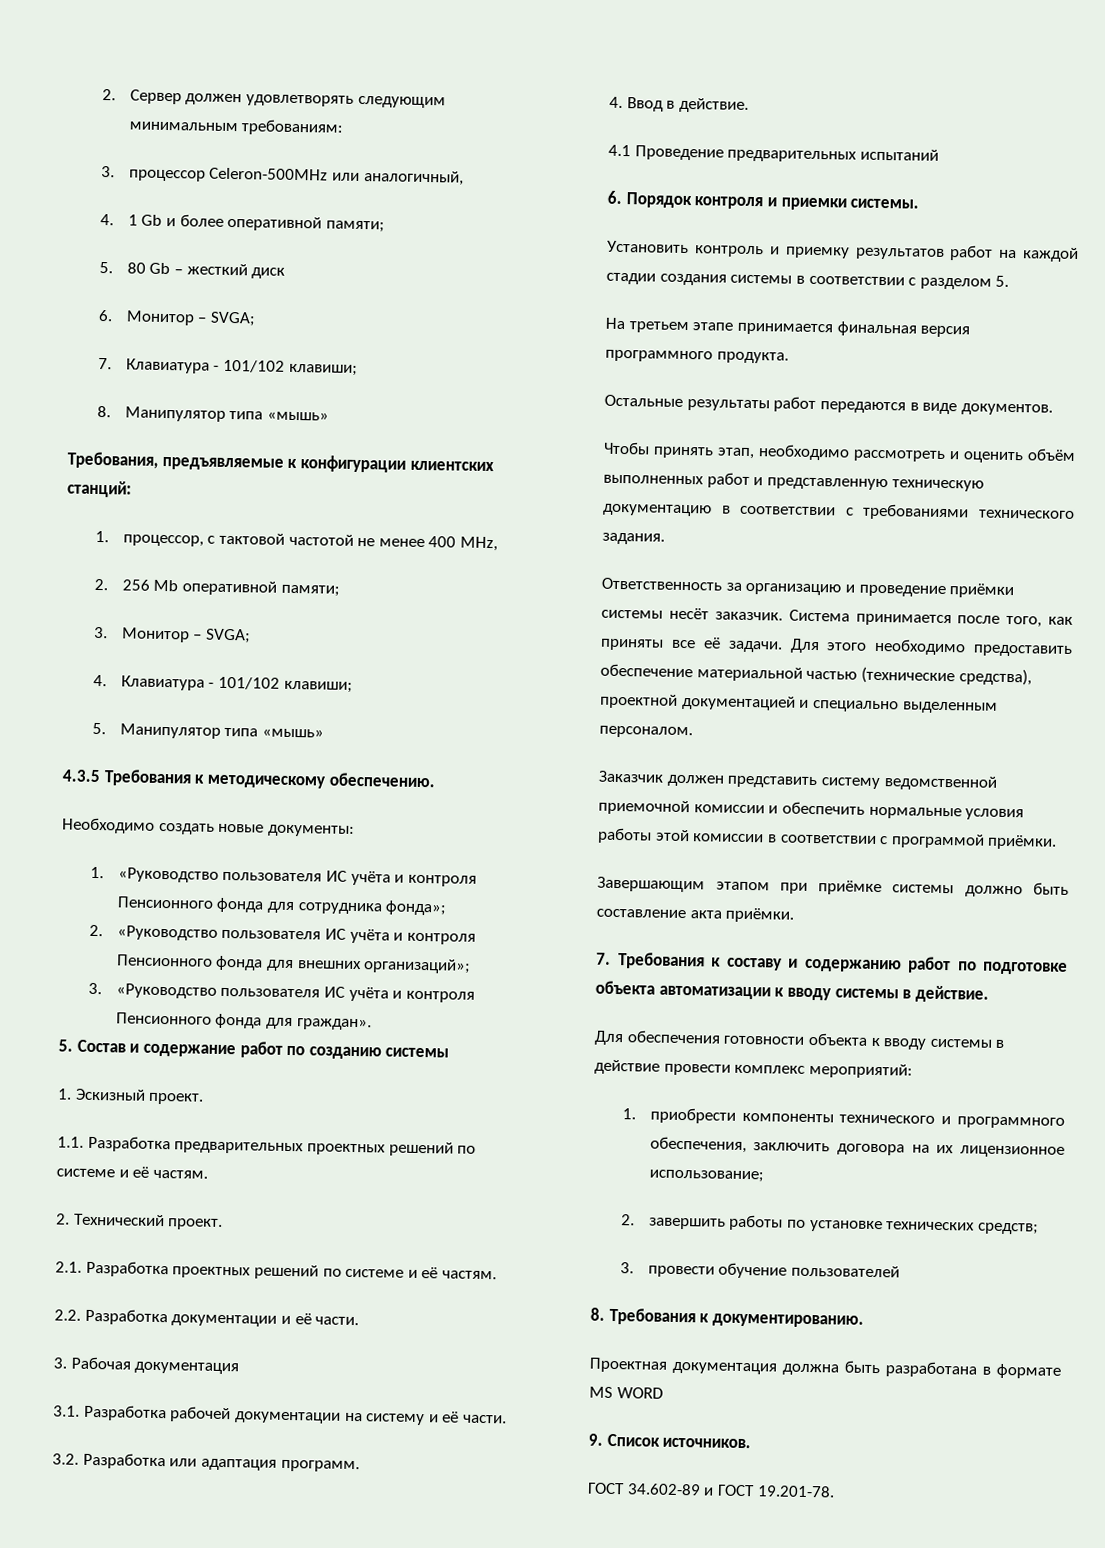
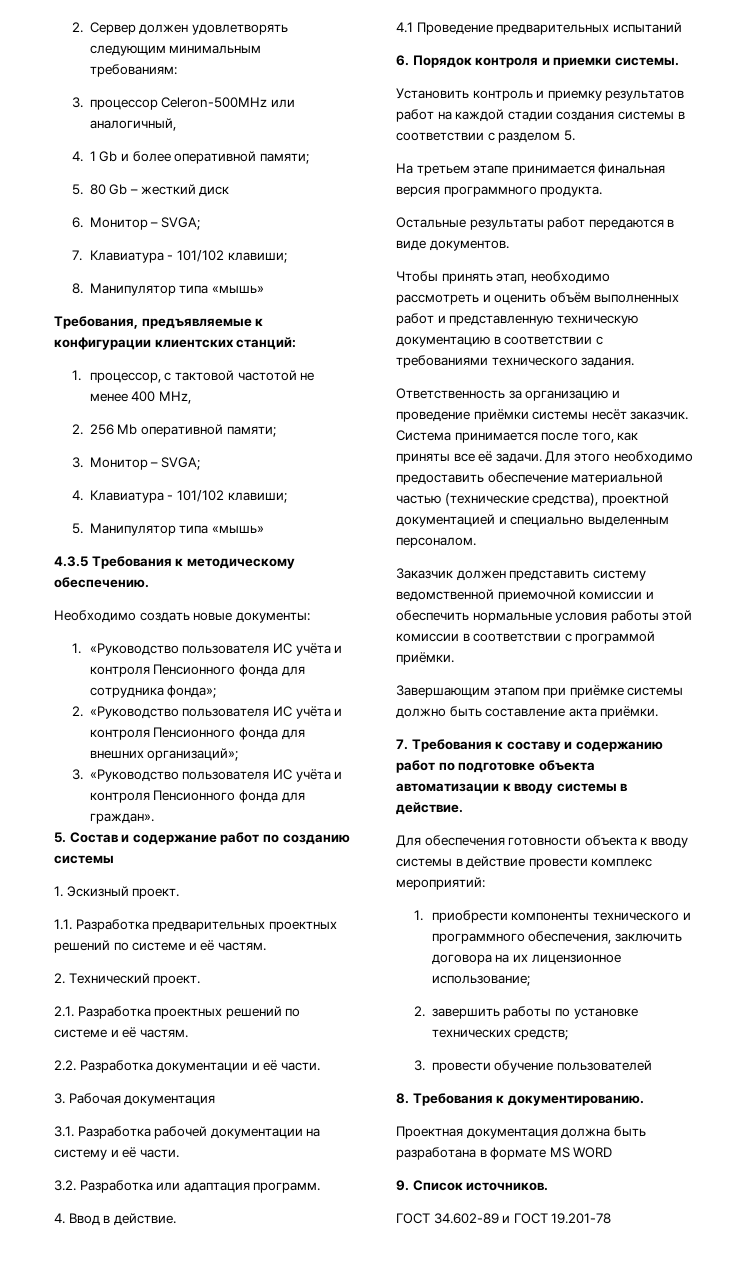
- ГОСТ 34.602-89 и ГОСТ 19.201-78.
+ ГОСТ 34.602-89 и ГОСТ 19.201-78

